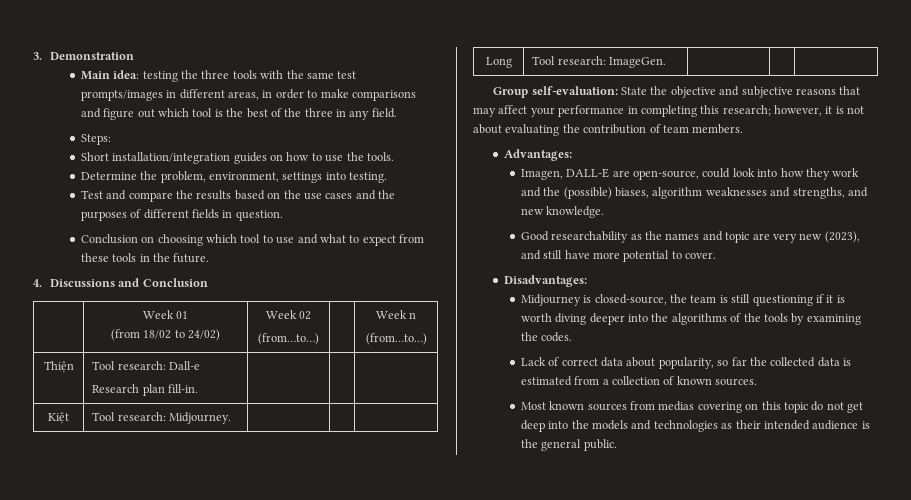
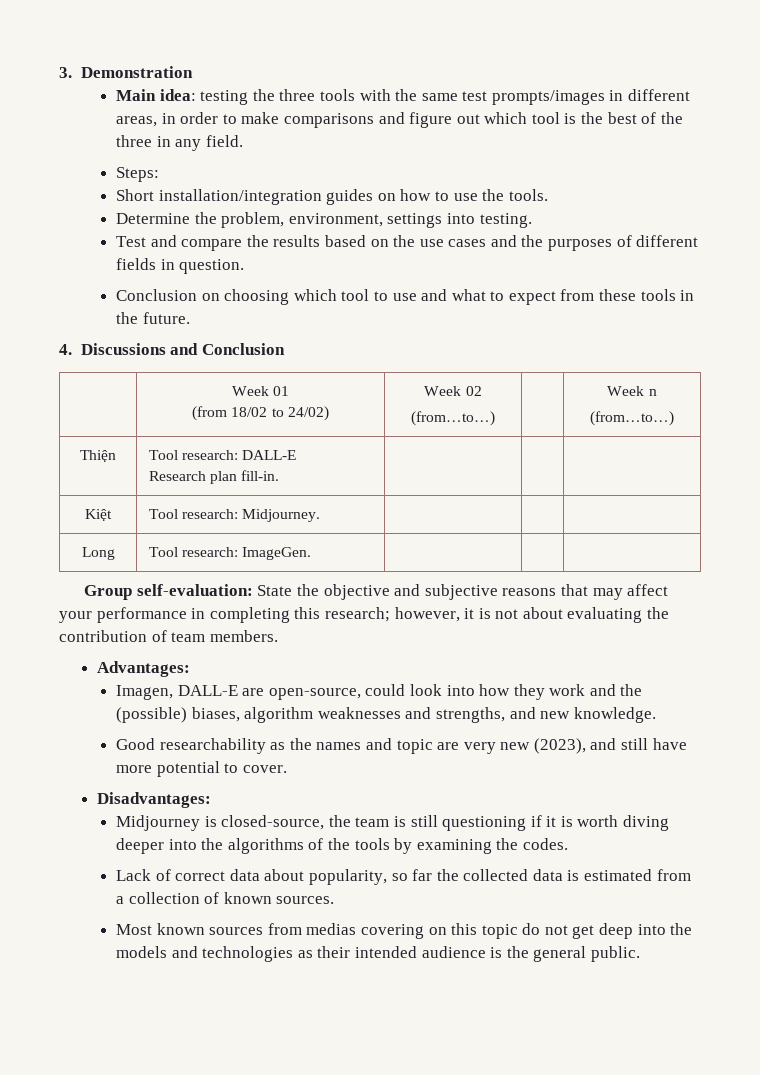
- Thiện | Tool research: Dall-e
+ Thiện | Tool research: DALL-E

